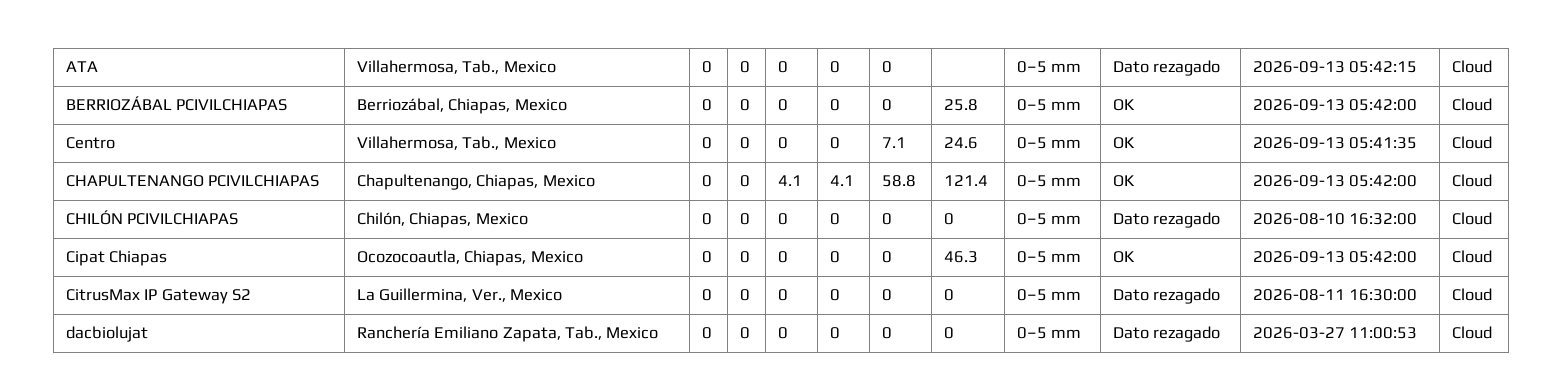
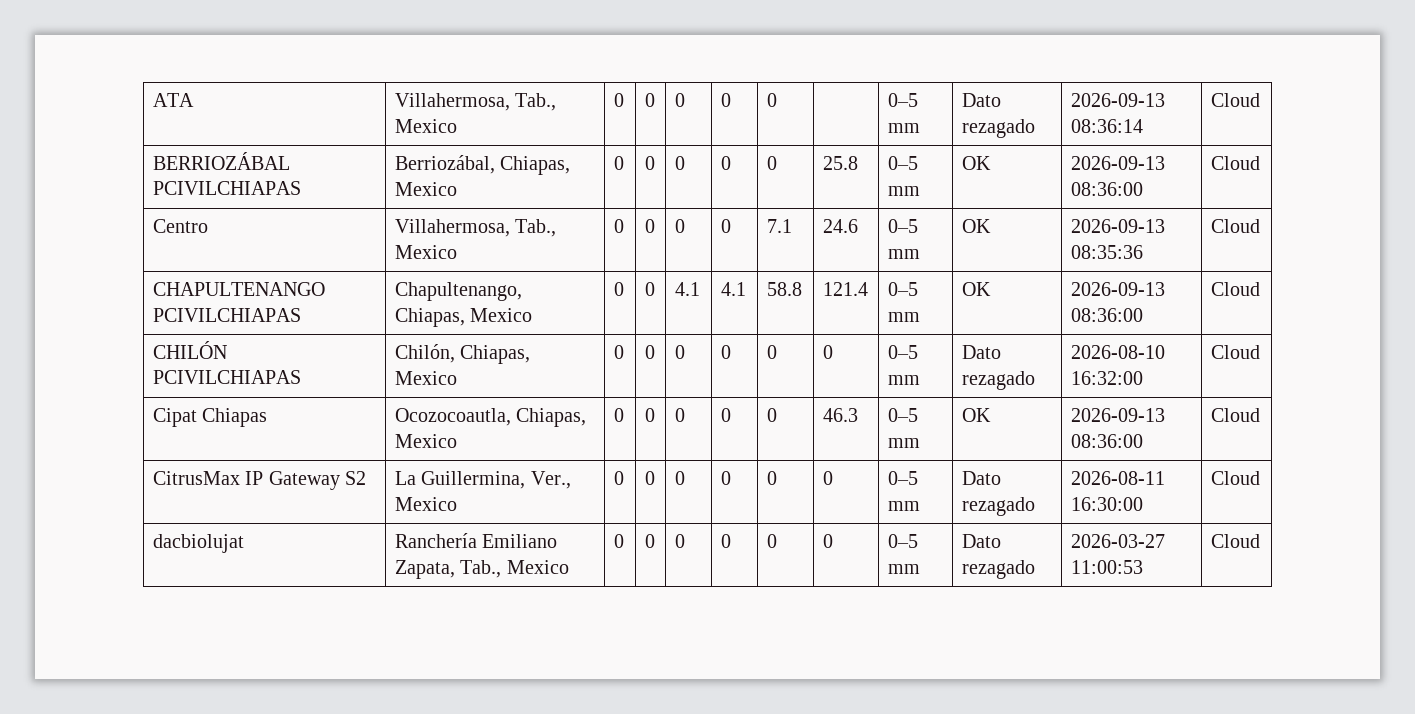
- ATA | Villahermosa, Tab., Mexico | 0 | 0 | 0 | 0 | 0 | | 0–5 mm | Dato rezagado | 2026-09-13 05:42:15 | Cloud
+ ATA | Villahermosa, Tab., Mexico | 0 | 0 | 0 | 0 | 0 | | 0–5 mm | Dato rezagado | 2026-09-13 08:36:14 | Cloud
- BERRIOZÁBAL PCIVILCHIAPAS | Berriozábal, Chiapas, Mexico | 0 | 0 | 0 | 0 | 0 | 25.8 | 0–5 mm | OK | 2026-09-13 05:42:00 | Cloud
+ BERRIOZÁBAL PCIVILCHIAPAS | Berriozábal, Chiapas, Mexico | 0 | 0 | 0 | 0 | 0 | 25.8 | 0–5 mm | OK | 2026-09-13 08:36:00 | Cloud
- Centro | Villahermosa, Tab., Mexico | 0 | 0 | 0 | 0 | 7.1 | 24.6 | 0–5 mm | OK | 2026-09-13 05:41:35 | Cloud
+ Centro | Villahermosa, Tab., Mexico | 0 | 0 | 0 | 0 | 7.1 | 24.6 | 0–5 mm | OK | 2026-09-13 08:35:36 | Cloud
- CHAPULTENANGO PCIVILCHIAPAS | Chapultenango, Chiapas, Mexico | 0 | 0 | 4.1 | 4.1 | 58.8 | 121.4 | 0–5 mm | OK | 2026-09-13 05:42:00 | Cloud
+ CHAPULTENANGO PCIVILCHIAPAS | Chapultenango, Chiapas, Mexico | 0 | 0 | 4.1 | 4.1 | 58.8 | 121.4 | 0–5 mm | OK | 2026-09-13 08:36:00 | Cloud
- Cipat Chiapas | Ocozocoautla, Chiapas, Mexico | 0 | 0 | 0 | 0 | 0 | 46.3 | 0–5 mm | OK | 2026-09-13 05:42:00 | Cloud
+ Cipat Chiapas | Ocozocoautla, Chiapas, Mexico | 0 | 0 | 0 | 0 | 0 | 46.3 | 0–5 mm | OK | 2026-09-13 08:36:00 | Cloud

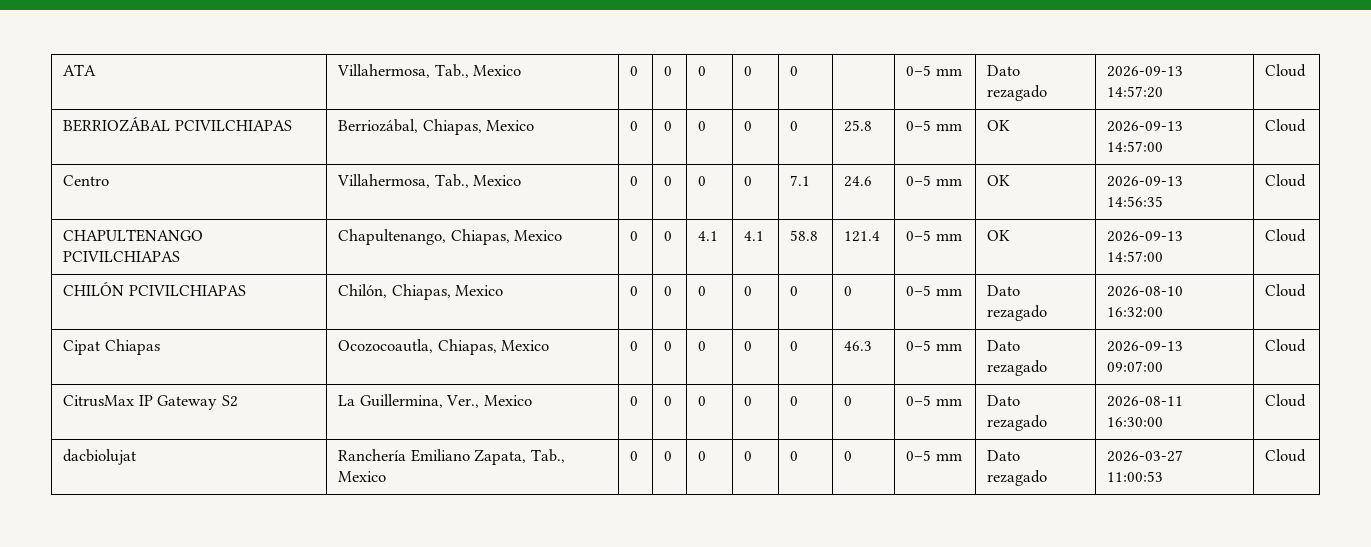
- ATA | Villahermosa, Tab., Mexico | 0 | 0 | 0 | 0 | 0 | | 0–5 mm | Dato rezagado | 2026-09-13 08:36:14 | Cloud
+ ATA | Villahermosa, Tab., Mexico | 0 | 0 | 0 | 0 | 0 | | 0–5 mm | Dato rezagado | 2026-09-13 14:57:20 | Cloud
- BERRIOZÁBAL PCIVILCHIAPAS | Berriozábal, Chiapas, Mexico | 0 | 0 | 0 | 0 | 0 | 25.8 | 0–5 mm | OK | 2026-09-13 08:36:00 | Cloud
+ BERRIOZÁBAL PCIVILCHIAPAS | Berriozábal, Chiapas, Mexico | 0 | 0 | 0 | 0 | 0 | 25.8 | 0–5 mm | OK | 2026-09-13 14:57:00 | Cloud
- Centro | Villahermosa, Tab., Mexico | 0 | 0 | 0 | 0 | 7.1 | 24.6 | 0–5 mm | OK | 2026-09-13 08:35:36 | Cloud
+ Centro | Villahermosa, Tab., Mexico | 0 | 0 | 0 | 0 | 7.1 | 24.6 | 0–5 mm | OK | 2026-09-13 14:56:35 | Cloud
- CHAPULTENANGO PCIVILCHIAPAS | Chapultenango, Chiapas, Mexico | 0 | 0 | 4.1 | 4.1 | 58.8 | 121.4 | 0–5 mm | OK | 2026-09-13 08:36:00 | Cloud
+ CHAPULTENANGO PCIVILCHIAPAS | Chapultenango, Chiapas, Mexico | 0 | 0 | 4.1 | 4.1 | 58.8 | 121.4 | 0–5 mm | OK | 2026-09-13 14:57:00 | Cloud
- Cipat Chiapas | Ocozocoautla, Chiapas, Mexico | 0 | 0 | 0 | 0 | 0 | 46.3 | 0–5 mm | OK | 2026-09-13 08:36:00 | Cloud
+ Cipat Chiapas | Ocozocoautla, Chiapas, Mexico | 0 | 0 | 0 | 0 | 0 | 46.3 | 0–5 mm | Dato rezagado | 2026-09-13 09:07:00 | Cloud

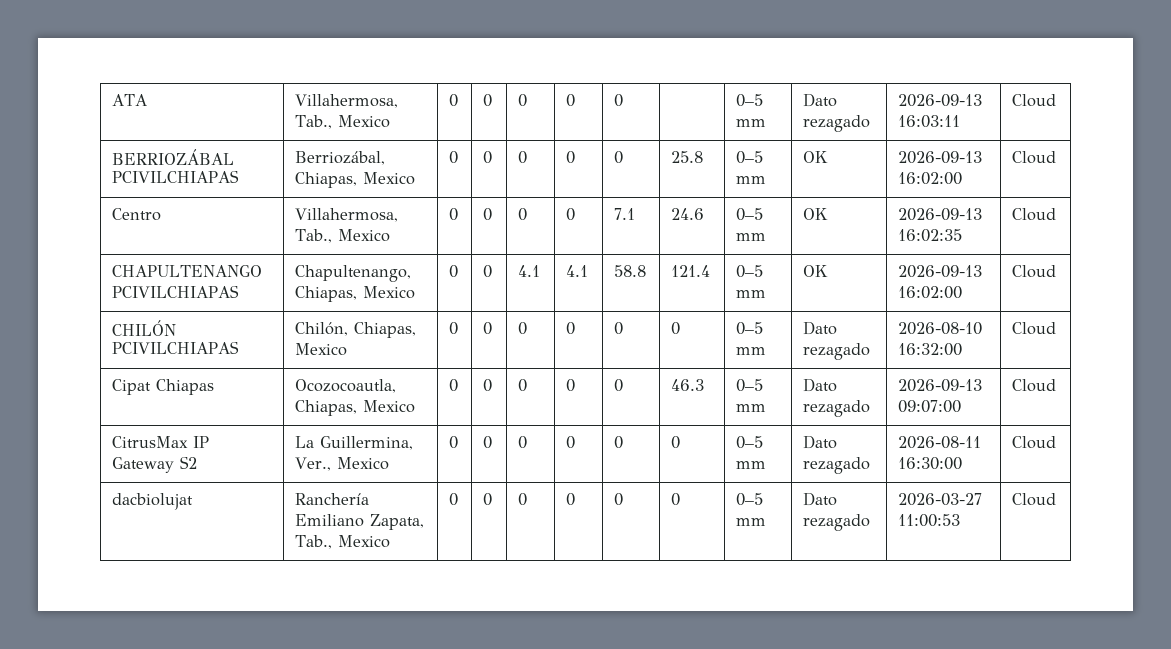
- ATA | Villahermosa, Tab., Mexico | 0 | 0 | 0 | 0 | 0 | | 0–5 mm | Dato rezagado | 2026-09-13 14:57:20 | Cloud
+ ATA | Villahermosa, Tab., Mexico | 0 | 0 | 0 | 0 | 0 | | 0–5 mm | Dato rezagado | 2026-09-13 16:03:11 | Cloud
- BERRIOZÁBAL PCIVILCHIAPAS | Berriozábal, Chiapas, Mexico | 0 | 0 | 0 | 0 | 0 | 25.8 | 0–5 mm | OK | 2026-09-13 14:57:00 | Cloud
+ BERRIOZÁBAL PCIVILCHIAPAS | Berriozábal, Chiapas, Mexico | 0 | 0 | 0 | 0 | 0 | 25.8 | 0–5 mm | OK | 2026-09-13 16:02:00 | Cloud
- Centro | Villahermosa, Tab., Mexico | 0 | 0 | 0 | 0 | 7.1 | 24.6 | 0–5 mm | OK | 2026-09-13 14:56:35 | Cloud
+ Centro | Villahermosa, Tab., Mexico | 0 | 0 | 0 | 0 | 7.1 | 24.6 | 0–5 mm | OK | 2026-09-13 16:02:35 | Cloud
- CHAPULTENANGO PCIVILCHIAPAS | Chapultenango, Chiapas, Mexico | 0 | 0 | 4.1 | 4.1 | 58.8 | 121.4 | 0–5 mm | OK | 2026-09-13 14:57:00 | Cloud
+ CHAPULTENANGO PCIVILCHIAPAS | Chapultenango, Chiapas, Mexico | 0 | 0 | 4.1 | 4.1 | 58.8 | 121.4 | 0–5 mm | OK | 2026-09-13 16:02:00 | Cloud

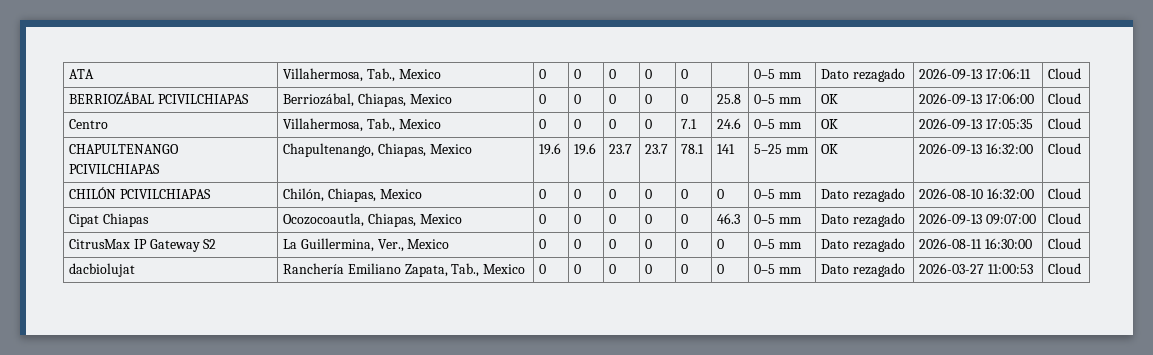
- ATA | Villahermosa, Tab., Mexico | 0 | 0 | 0 | 0 | 0 | | 0–5 mm | Dato rezagado | 2026-09-13 16:03:11 | Cloud
+ ATA | Villahermosa, Tab., Mexico | 0 | 0 | 0 | 0 | 0 | | 0–5 mm | Dato rezagado | 2026-09-13 17:06:11 | Cloud
- BERRIOZÁBAL PCIVILCHIAPAS | Berriozábal, Chiapas, Mexico | 0 | 0 | 0 | 0 | 0 | 25.8 | 0–5 mm | OK | 2026-09-13 16:02:00 | Cloud
+ BERRIOZÁBAL PCIVILCHIAPAS | Berriozábal, Chiapas, Mexico | 0 | 0 | 0 | 0 | 0 | 25.8 | 0–5 mm | OK | 2026-09-13 17:06:00 | Cloud
- Centro | Villahermosa, Tab., Mexico | 0 | 0 | 0 | 0 | 7.1 | 24.6 | 0–5 mm | OK | 2026-09-13 16:02:35 | Cloud
+ Centro | Villahermosa, Tab., Mexico | 0 | 0 | 0 | 0 | 7.1 | 24.6 | 0–5 mm | OK | 2026-09-13 17:05:35 | Cloud
- CHAPULTENANGO PCIVILCHIAPAS | Chapultenango, Chiapas, Mexico | 0 | 0 | 4.1 | 4.1 | 58.8 | 121.4 | 0–5 mm | OK | 2026-09-13 16:02:00 | Cloud
+ CHAPULTENANGO PCIVILCHIAPAS | Chapultenango, Chiapas, Mexico | 19.6 | 19.6 | 23.7 | 23.7 | 78.1 | 141 | 5–25 mm | OK | 2026-09-13 16:32:00 | Cloud

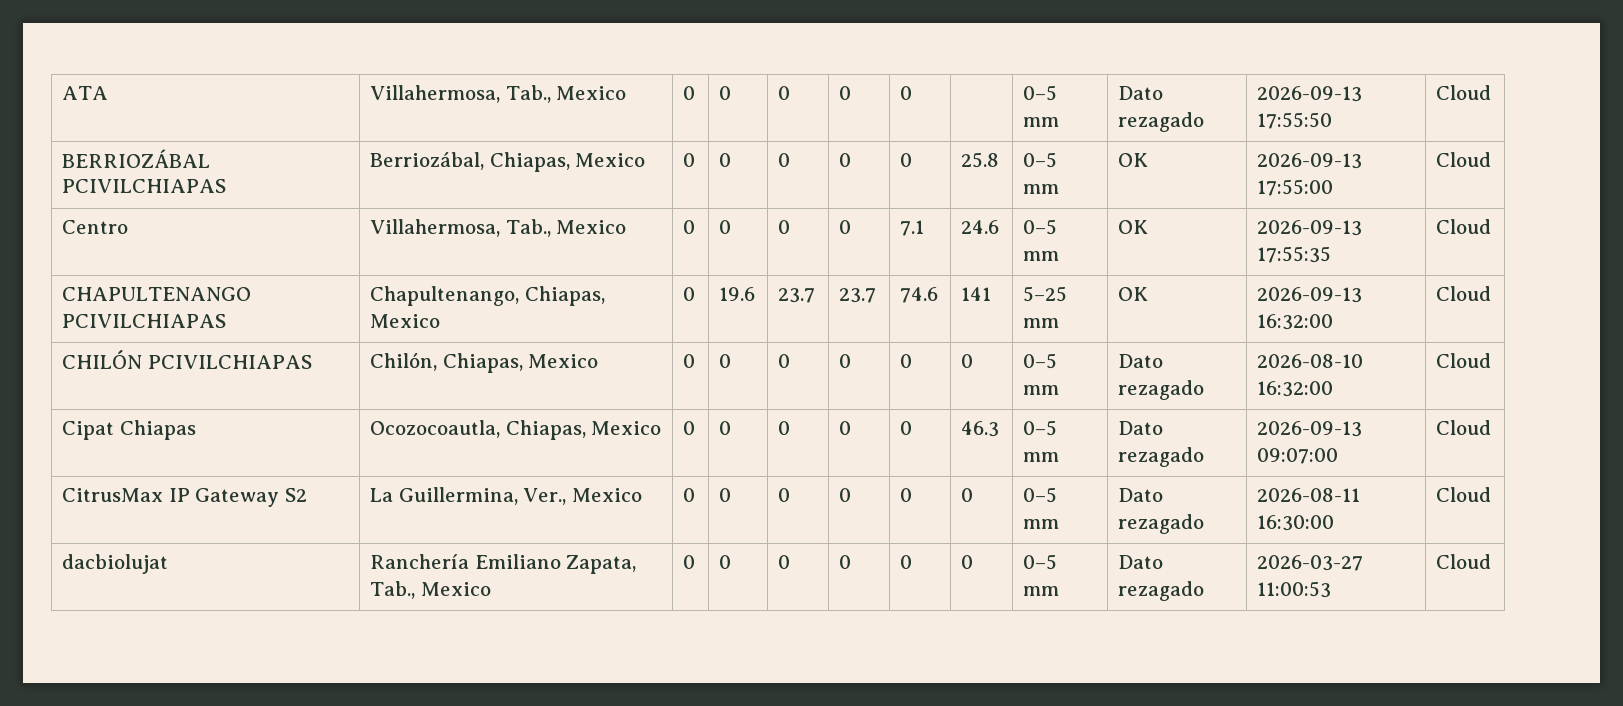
- ATA | Villahermosa, Tab., Mexico | 0 | 0 | 0 | 0 | 0 | | 0–5 mm | Dato rezagado | 2026-09-13 17:06:11 | Cloud
+ ATA | Villahermosa, Tab., Mexico | 0 | 0 | 0 | 0 | 0 | | 0–5 mm | Dato rezagado | 2026-09-13 17:55:50 | Cloud
- BERRIOZÁBAL PCIVILCHIAPAS | Berriozábal, Chiapas, Mexico | 0 | 0 | 0 | 0 | 0 | 25.8 | 0–5 mm | OK | 2026-09-13 17:06:00 | Cloud
+ BERRIOZÁBAL PCIVILCHIAPAS | Berriozábal, Chiapas, Mexico | 0 | 0 | 0 | 0 | 0 | 25.8 | 0–5 mm | OK | 2026-09-13 17:55:00 | Cloud
- Centro | Villahermosa, Tab., Mexico | 0 | 0 | 0 | 0 | 7.1 | 24.6 | 0–5 mm | OK | 2026-09-13 17:05:35 | Cloud
+ Centro | Villahermosa, Tab., Mexico | 0 | 0 | 0 | 0 | 7.1 | 24.6 | 0–5 mm | OK | 2026-09-13 17:55:35 | Cloud
- CHAPULTENANGO PCIVILCHIAPAS | Chapultenango, Chiapas, Mexico | 19.6 | 19.6 | 23.7 | 23.7 | 78.1 | 141 | 5–25 mm | OK | 2026-09-13 16:32:00 | Cloud
+ CHAPULTENANGO PCIVILCHIAPAS | Chapultenango, Chiapas, Mexico | 0 | 19.6 | 23.7 | 23.7 | 74.6 | 141 | 5–25 mm | OK | 2026-09-13 16:32:00 | Cloud

